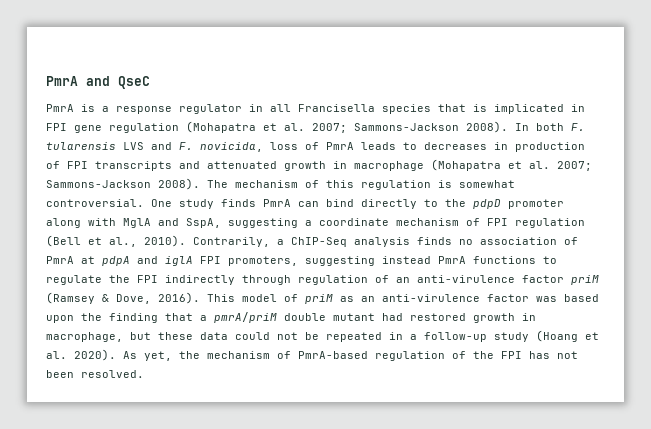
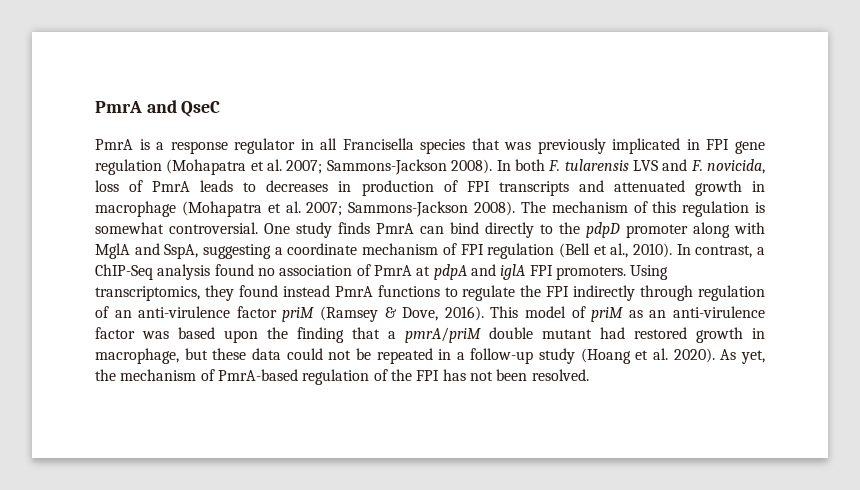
- PmrA is a response regulator in all Francisella species that is implicated in FPI gene regulation (Mohapatra et al. 2007; Sammons-Jackson 2008).
+ PmrA is a response regulator in all Francisella species that was previously implicated in FPI gene regulation (Mohapatra et al. 2007; Sammons-Jackson 2008).
- Contrarily, a ChIP-Seq analysis finds no association of PmrA at pdpA and iglA FPI promoters, suggesting instead PmrA functions to regulate the FPI indirectly through regulation of an anti-virulence factor priM (Ramsey & Dove, 2016).
+ In contrast, a ChIP-Seq analysis found no association of PmrA at pdpA and iglA FPI promoters. Using transcriptomics, they found instead PmrA functions to regulate the FPI indirectly through regulation of an anti-virulence factor priM (Ramsey & Dove, 2016).

